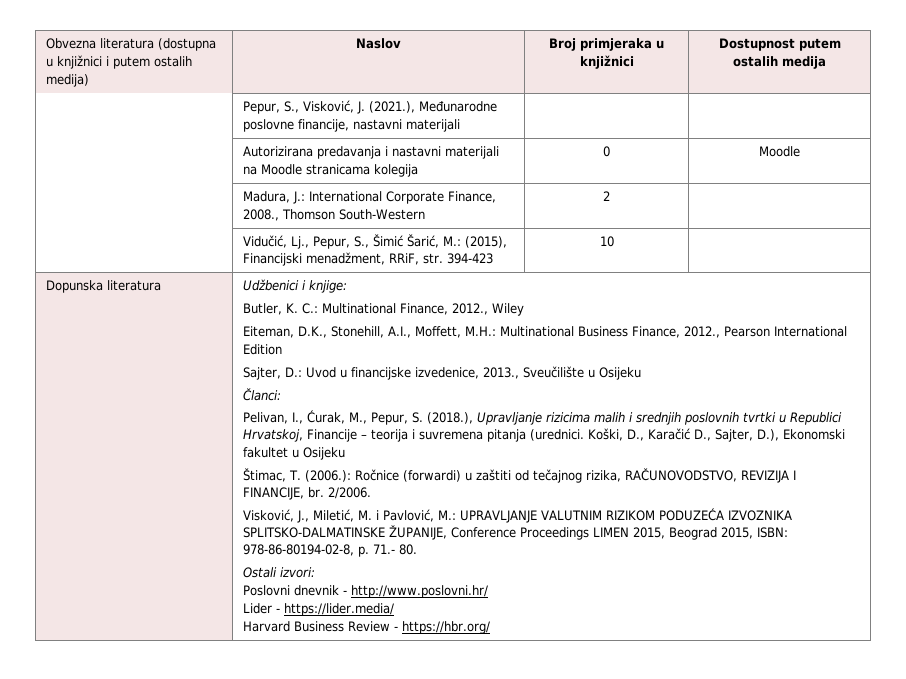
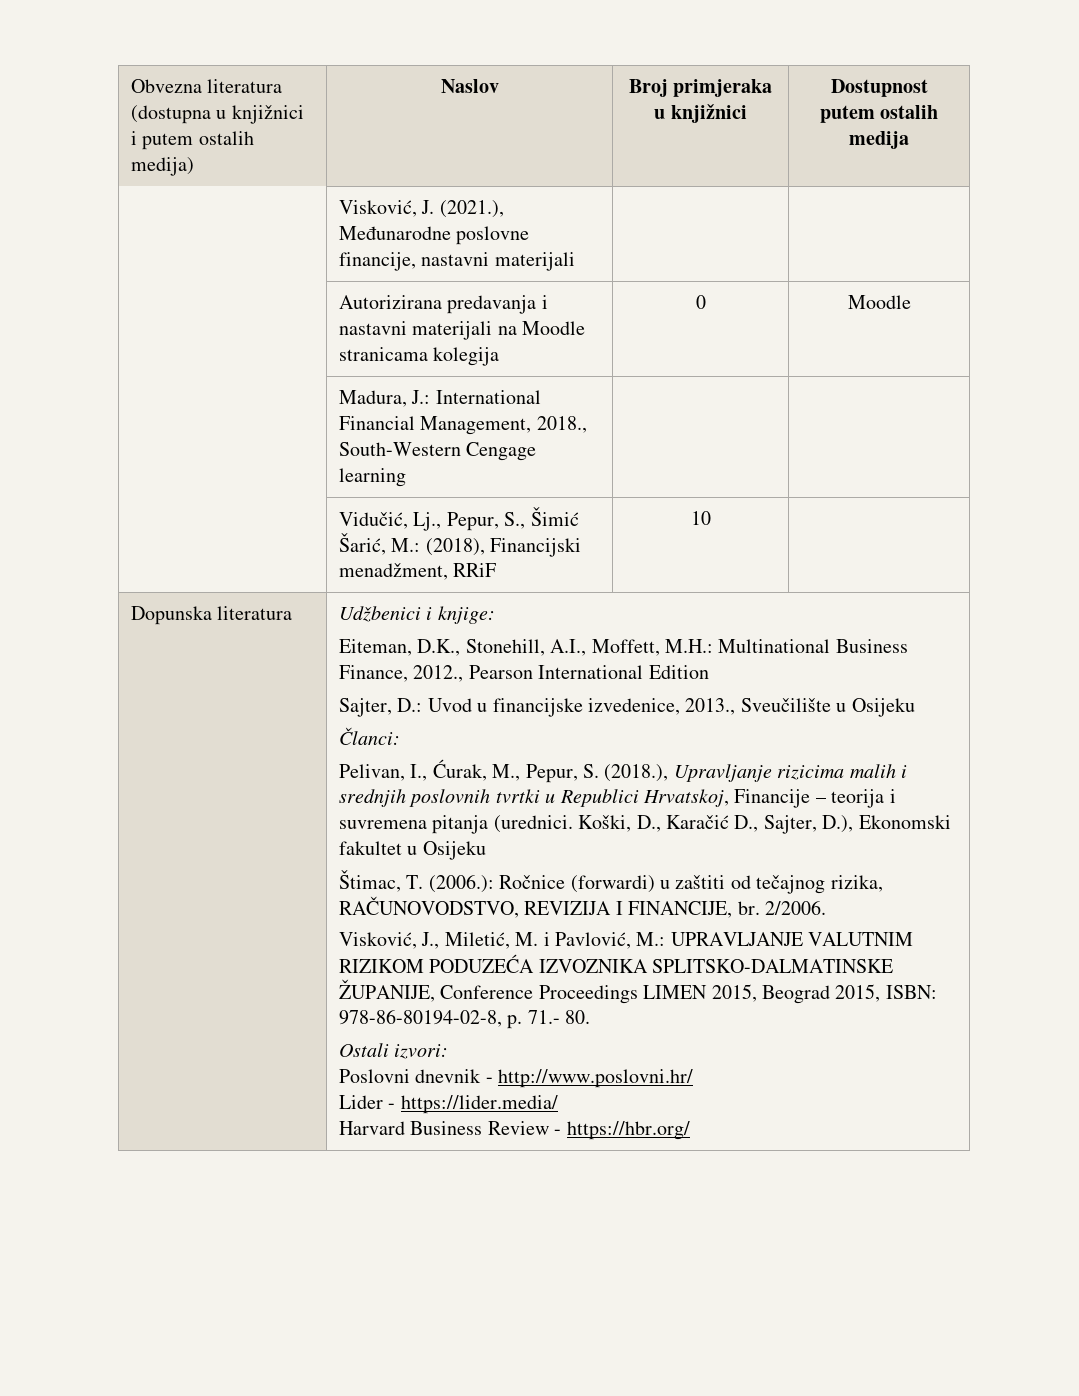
- | Pepur, S., Visković, J. (2021.), Međunarodne poslovne financije, nastavni materijali | |
+ | Visković, J. (2021.), Međunarodne poslovne financije, nastavni materijali | |
- | Madura, J.: International Corporate Finance, 2008., Thomson South-Western | 2 |
+ | Madura, J.: International Financial Management, 2018., South-Western Cengage learning | |
- | Vidučić, Lj., Pepur, S., Šimić Šarić, M.: (2015), Financijski menadžment, RRiF, str. 394-423 | 10 |
+ | Vidučić, Lj., Pepur, S., Šimić Šarić, M.: (2018), Financijski menadžment, RRiF | 10 |
- Butler, K. C.: Multinational Finance, 2012., Wiley

